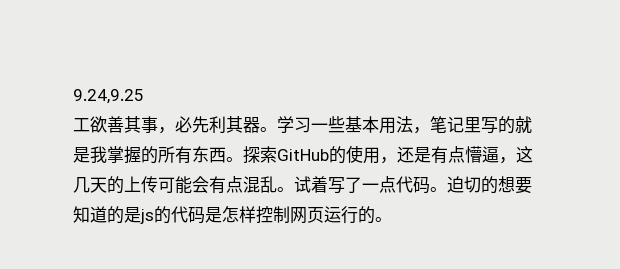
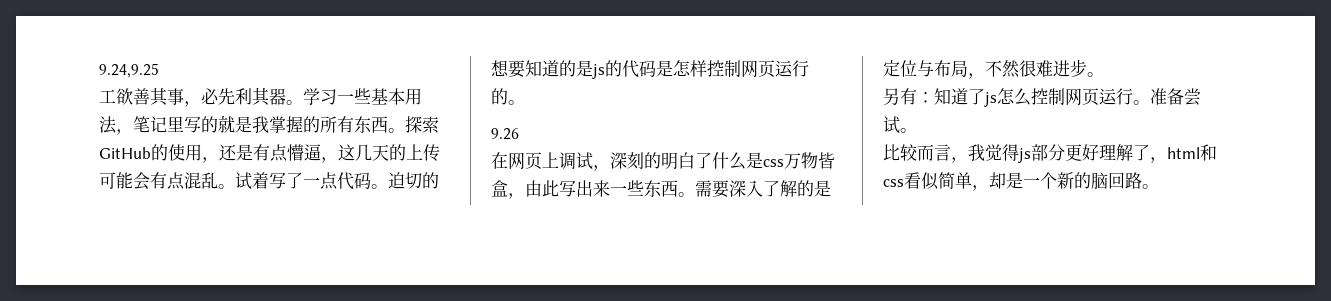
+ 9.26
+ 在网页上调试，深刻的明白了什么是css万物皆盒，由此写出来一些东西。需要深入了解的是定位与布局，不然很难进步。
+ 另有：知道了js怎么控制网页运行。准备尝试。
+ 比较而言，我觉得js部分更好理解了，html和css看似简单，却是一个新的脑回路。

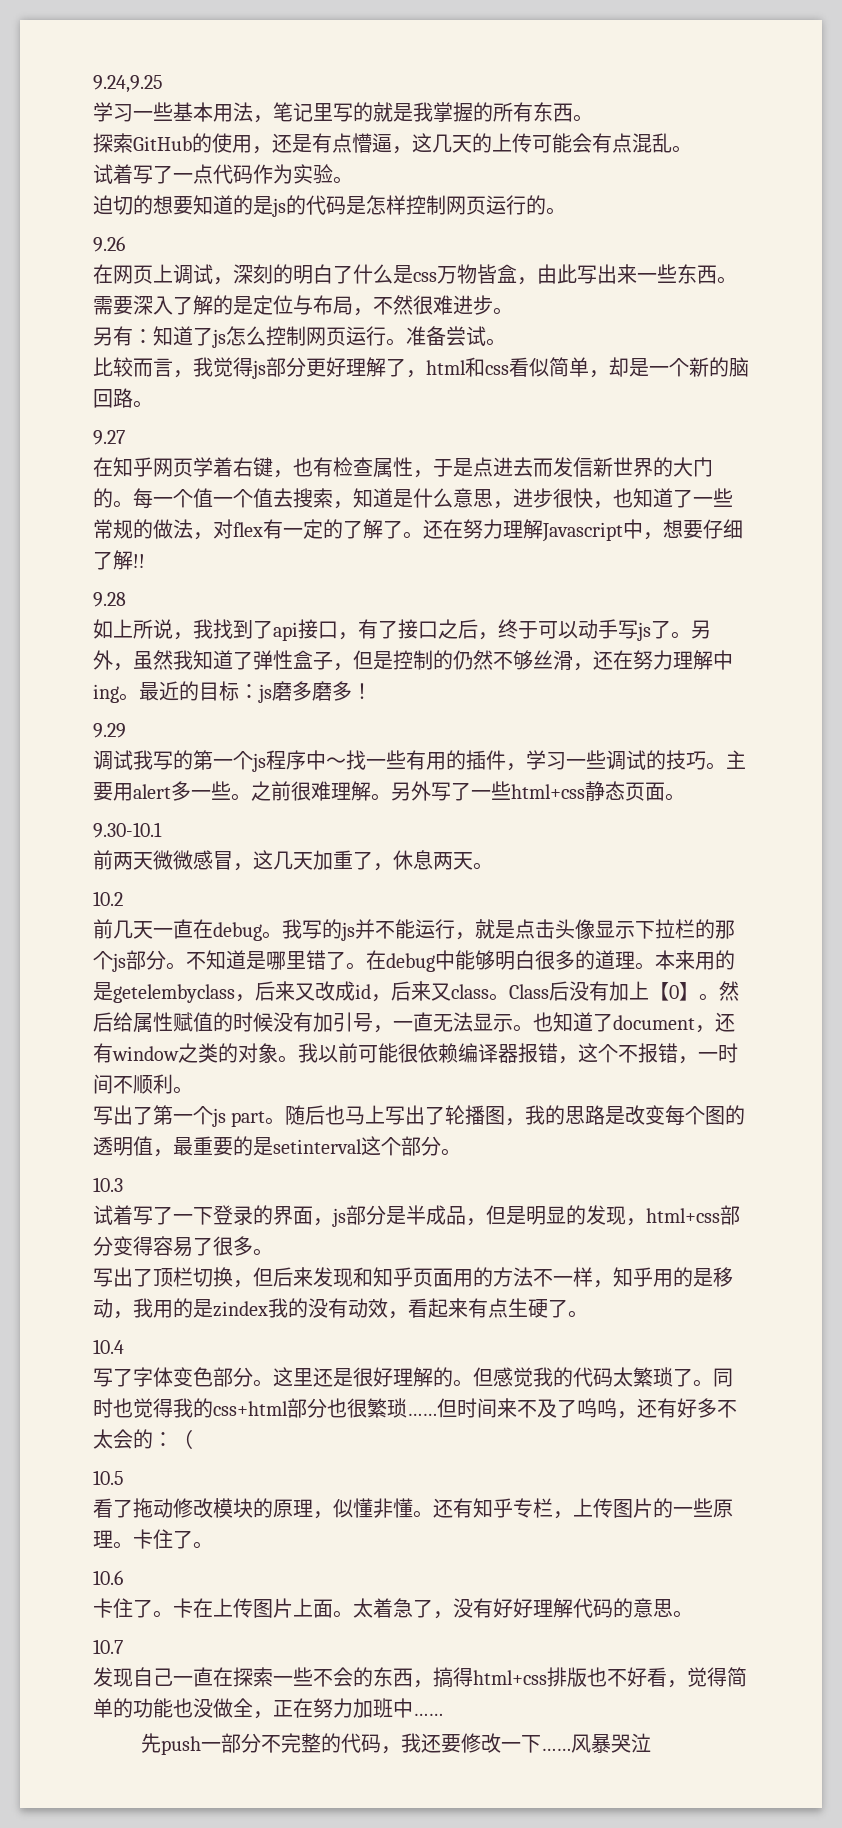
- 工欲善其事，必先利其器。学习一些基本用法，笔记里写的就是我掌握的所有东西。探索GitHub的使用，还是有点懵逼，这几天的上传可能会有点混乱。试着写了一点代码。迫切的想要知道的是js的代码是怎样控制网页运行的。
+ 学习一些基本用法，笔记里写的就是我掌握的所有东西。
+ 探索GitHub的使用，还是有点懵逼，这几天的上传可能会有点混乱。
+ 试着写了一点代码作为实验。
+ 迫切的想要知道的是js的代码是怎样控制网页运行的。
+ 9.27
+ 在知乎网页学着右键，也有检查属性，于是点进去而发信新世界的大门的。每一个值一个值去搜索，知道是什么意思，进步很快，也知道了一些常规的做法，对flex有一定的了解了。还在努力理解Javascript中，想要仔细了解!!
+ 9.28
+ 如上所说，我找到了api接口，有了接口之后，终于可以动手写js了。另外，虽然我知道了弹性盒子，但是控制的仍然不够丝滑，还在努力理解中ing。最近的目标：js磨多磨多！
+ 9.29
+ 调试我写的第一个js程序中～找一些有用的插件，学习一些调试的技巧。主要用alert多一些。之前很难理解。另外写了一些html+css静态页面。
+ 9.30-10.1
+ 前两天微微感冒，这几天加重了，休息两天。
+ 10.2
+ 前几天一直在debug。我写的js并不能运行，就是点击头像显示下拉栏的那个js部分。不知道是哪里错了。在debug中能够明白很多的道理。本来用的是getelembyclass，后来又改成id，后来又class。Class后没有加上【0】。然后给属性赋值的时候没有加引号，一直无法显示。也知道了document，还有window之类的对象。我以前可能很依赖编译器报错，这个不报错，一时间不顺利。
+ 写出了第一个js part。随后也马上写出了轮播图，我的思路是改变每个图的透明值，最重要的是setinterval这个部分。
+ 10.3
+ 试着写了一下登录的界面，js部分是半成品，但是明显的发现，html+css部分变得容易了很多。
+ 写出了顶栏切换，但后来发现和知乎页面用的方法不一样，知乎用的是移动，我用的是zindex我的没有动效，看起来有点生硬了。
+ 10.4
+ 写了字体变色部分。这里还是很好理解的。但感觉我的代码太繁琐了。同时也觉得我的css+html部分也很繁琐……但时间来不及了呜呜，还有好多不太会的：（
+ 10.5
+ 看了拖动修改模块的原理，似懂非懂。还有知乎专栏，上传图片的一些原理。卡住了。
+ 10.6
+ 卡住了。卡在上传图片上面。太着急了，没有好好理解代码的意思。
+ 10.7
+ 发现自己一直在探索一些不会的东西，搞得html+css排版也不好看，觉得简单的功能也没做全，正在努力加班中……
+ 先push一部分不完整的代码，我还要修改一下……风暴哭泣

